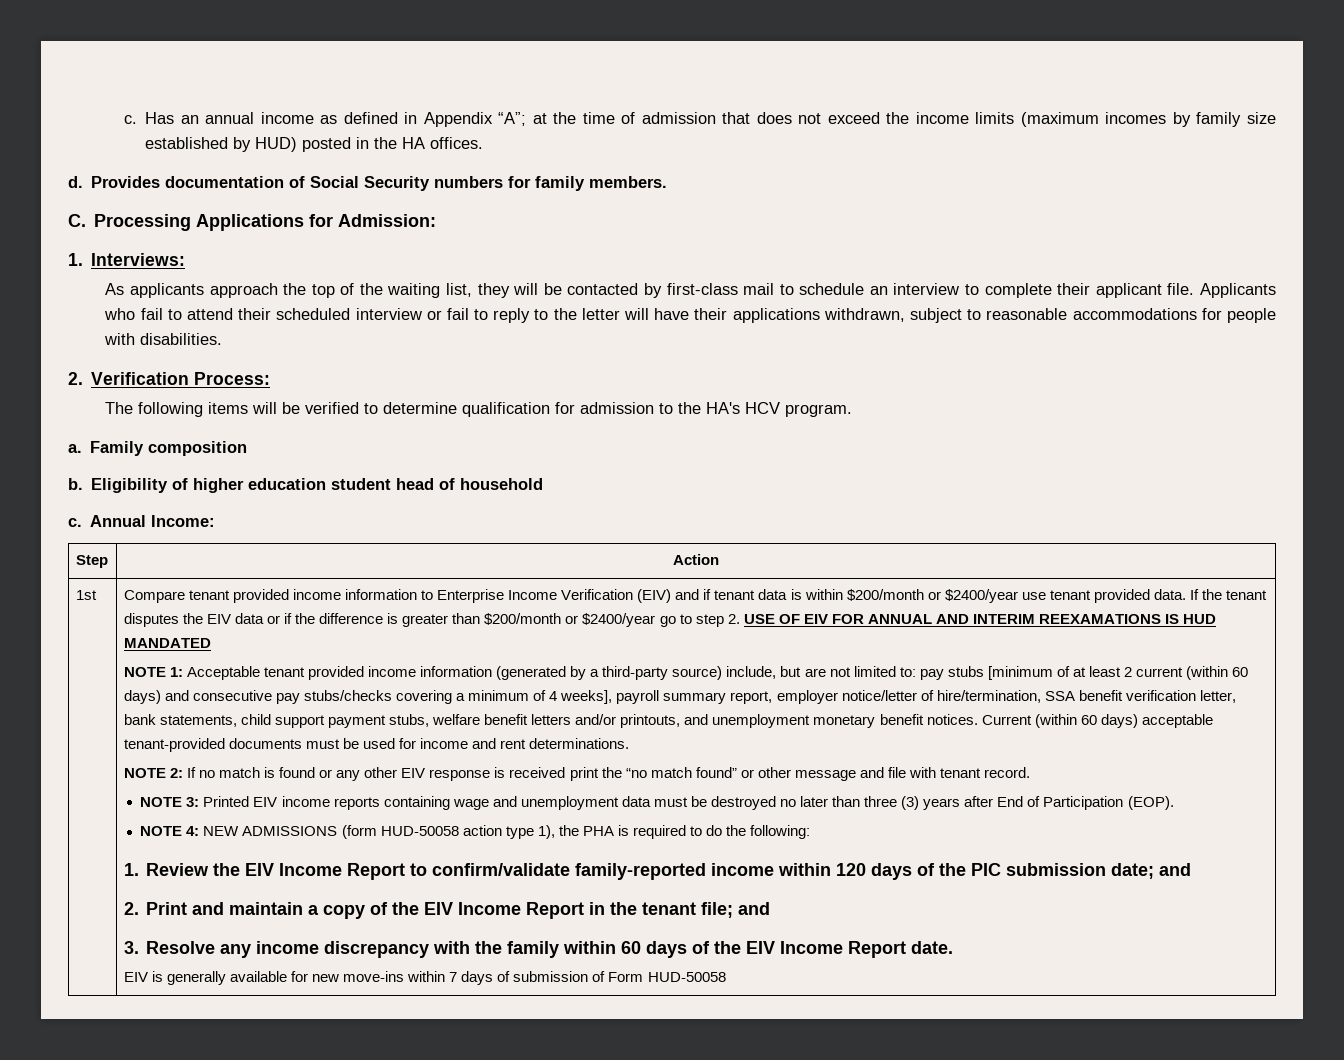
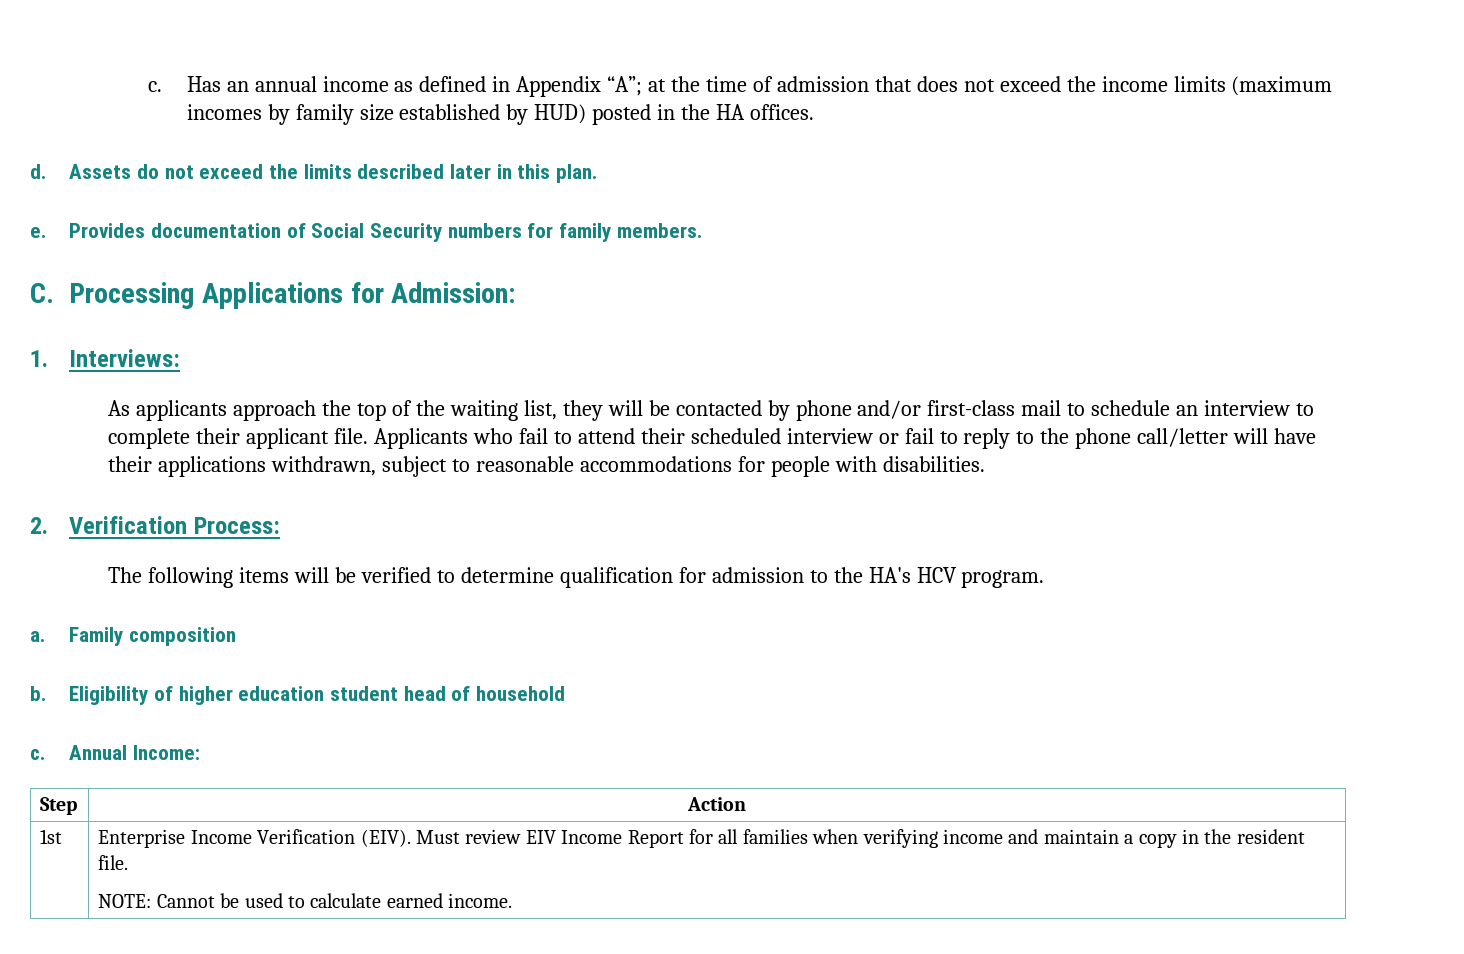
+ Assets do not exceed the limits described later in this plan.
+ e.
- As applicants approach the top of the waiting list, they will be contacted by first-class mail to schedule an interview to complete their applicant file.
+ As applicants approach the top of the waiting list, they will be contacted by phone and/or first-class mail to schedule an interview to complete their applicant file.
- Applicants who fail to attend their scheduled interview or fail to reply to the letter will have their applications withdrawn, subject to reasonable accommodations for people with disabilities.
+ Applicants who fail to attend their scheduled interview or fail to reply to the phone call/letter will have their applications withdrawn, subject to reasonable accommodations for people with disabilities.
- Compare tenant provided income information to Enterprise Income Verification (EIV) and if tenant data is within $200/month or $2400/year use tenant provided data. If the tenant disputes the EIV data or if the difference is greater than $200/month or $2400/year go to step 2. USE OF EIV FOR ANNUAL AND INTERIM REEXAMATIONS IS HUD MANDATED
- NOTE 1: Acceptable tenant provided income information (generated by a third-party source) include, but are not limited to: pay stubs [minimum of at least 2 current (within 60 days) and consecutive pay stubs/checks covering a minimum of 4 weeks], payroll summary report, employer notice/letter of hire/termination, SSA benefit verification letter, bank statements, child support payment stubs, welfare benefit letters and/or printouts, and unemployment monetary benefit notices. Current (within 60 days) acceptable tenant-provided documents must be used for income and rent determinations.
- NOTE 2: If no match is found or any other EIV response is received print the “no match found” or other message and file with tenant record.
- NOTE 3: Printed EIV income reports containing wage and unemployment data must be destroyed no later than three (3) years after End of Participation (EOP).
- NOTE 4: NEW ADMISSIONS (form HUD-50058 action type 1), the PHA is required to do the following:
- 1. Review the EIV Income Report to confirm/validate family-reported income within 120 days of the PIC submission date; and
- 2. Print and maintain a copy of the EIV Income Report in the tenant file; and
- 3. Resolve any income discrepancy with the family within 60 days of the EIV Income Report date.
- EIV is generally available for new move-ins within 7 days of submission of Form HUD-50058
+ Enterprise Income Verification (EIV). Must review EIV Income Report for all families when verifying income and maintain a copy in the resident file.
+ NOTE: Cannot be used to calculate earned income.

